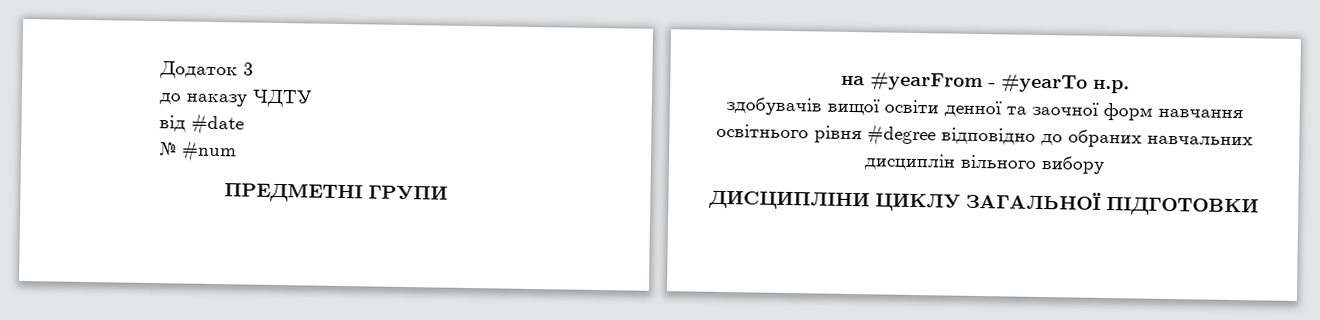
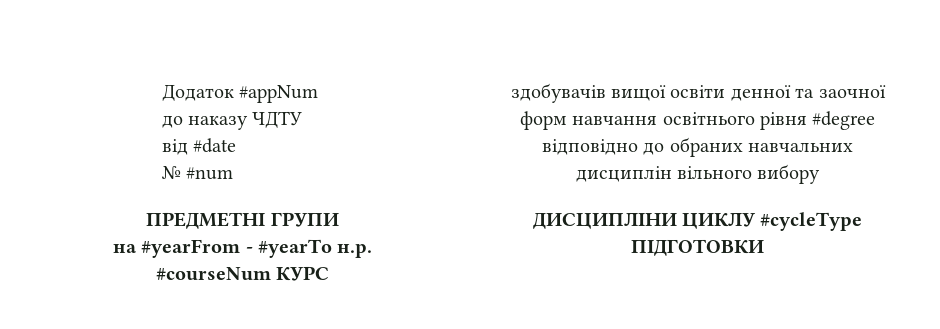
- Додаток 3
+ Додаток #appNum
+ #courseNum КУРС
- ДИСЦИПЛІНИ ЦИКЛУ ЗАГАЛЬНОЇ ПІДГОТОВКИ
+ ДИСЦИПЛІНИ ЦИКЛУ #cycleType ПІДГОТОВКИ

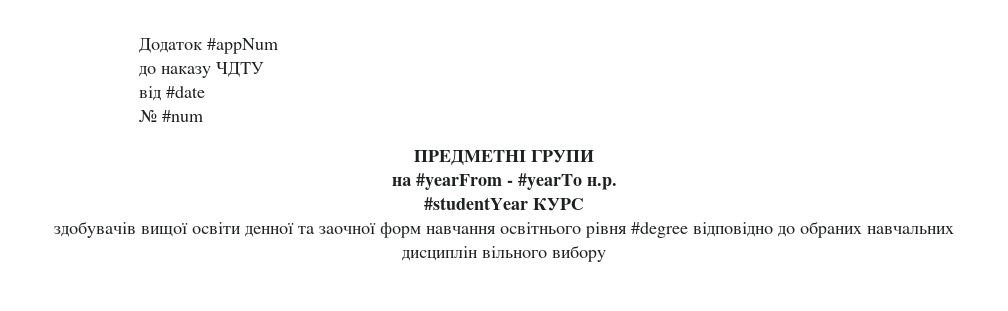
- #courseNum КУРС
+ #studentYear КУРС
- ДИСЦИПЛІНИ ЦИКЛУ #cycleType ПІДГОТОВКИ

